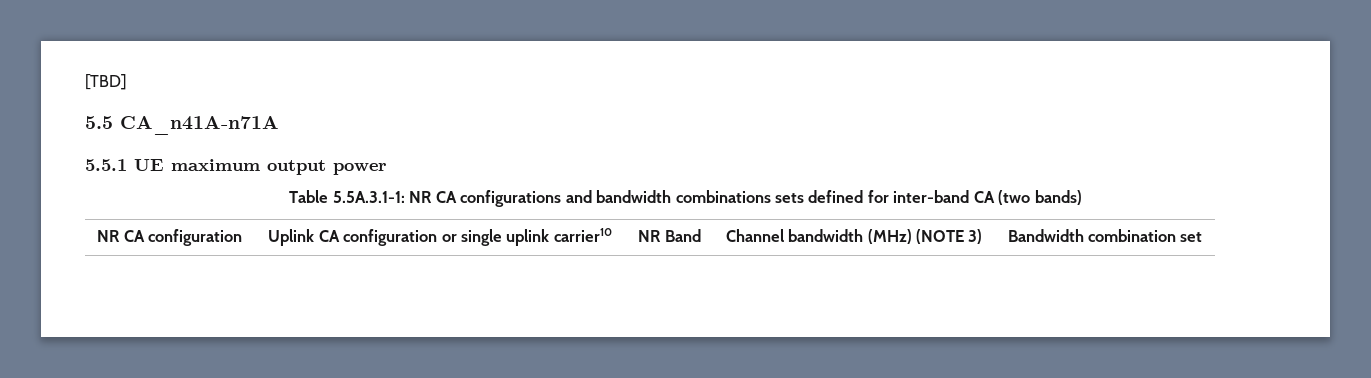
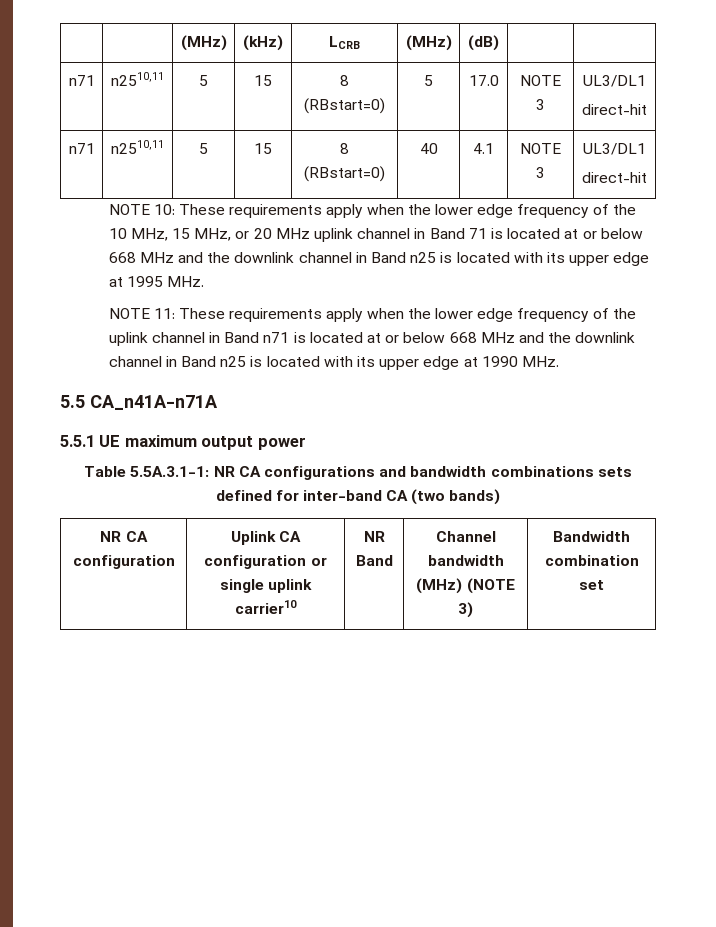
- [TBD]
+ | | (MHz) | (kHz) | LCRB | (MHz) | (dB) | |
+ n71 | n2510,11 | 5 | 15 | 8 (RBstart=0) | 5 | 17.0 | NOTE 3 | UL3/DL1
+ direct-hit
+ n71 | n2510,11 | 5 | 15 | 8 (RBstart=0) | 40 | 4.1 | NOTE 3 | UL3/DL1
+ direct-hit
+ NOTE 10: These requirements apply when the lower edge frequency of the 10 MHz, 15 MHz, or 20 MHz uplink channel in Band 71 is located at or below 668 MHz and the downlink channel in Band n25 is located with its upper edge at 1995 MHz.
+ NOTE 11: These requirements apply when the lower edge frequency of the uplink channel in Band n71 is located at or below 668 MHz and the downlink channel in Band n25 is located with its upper edge at 1990 MHz.

